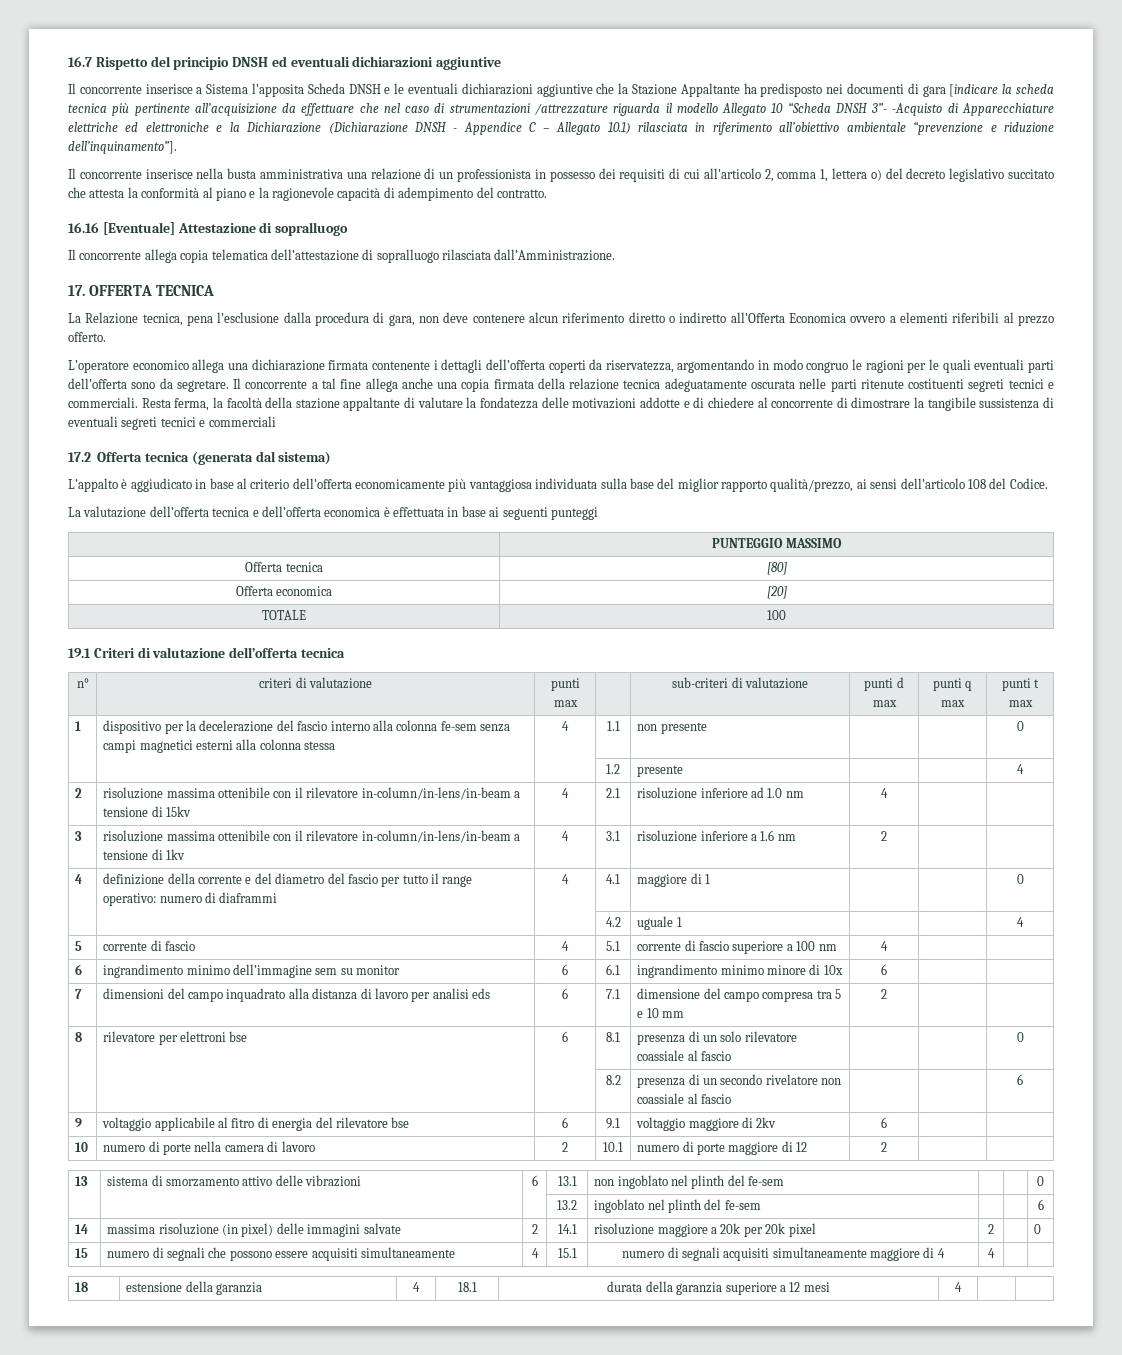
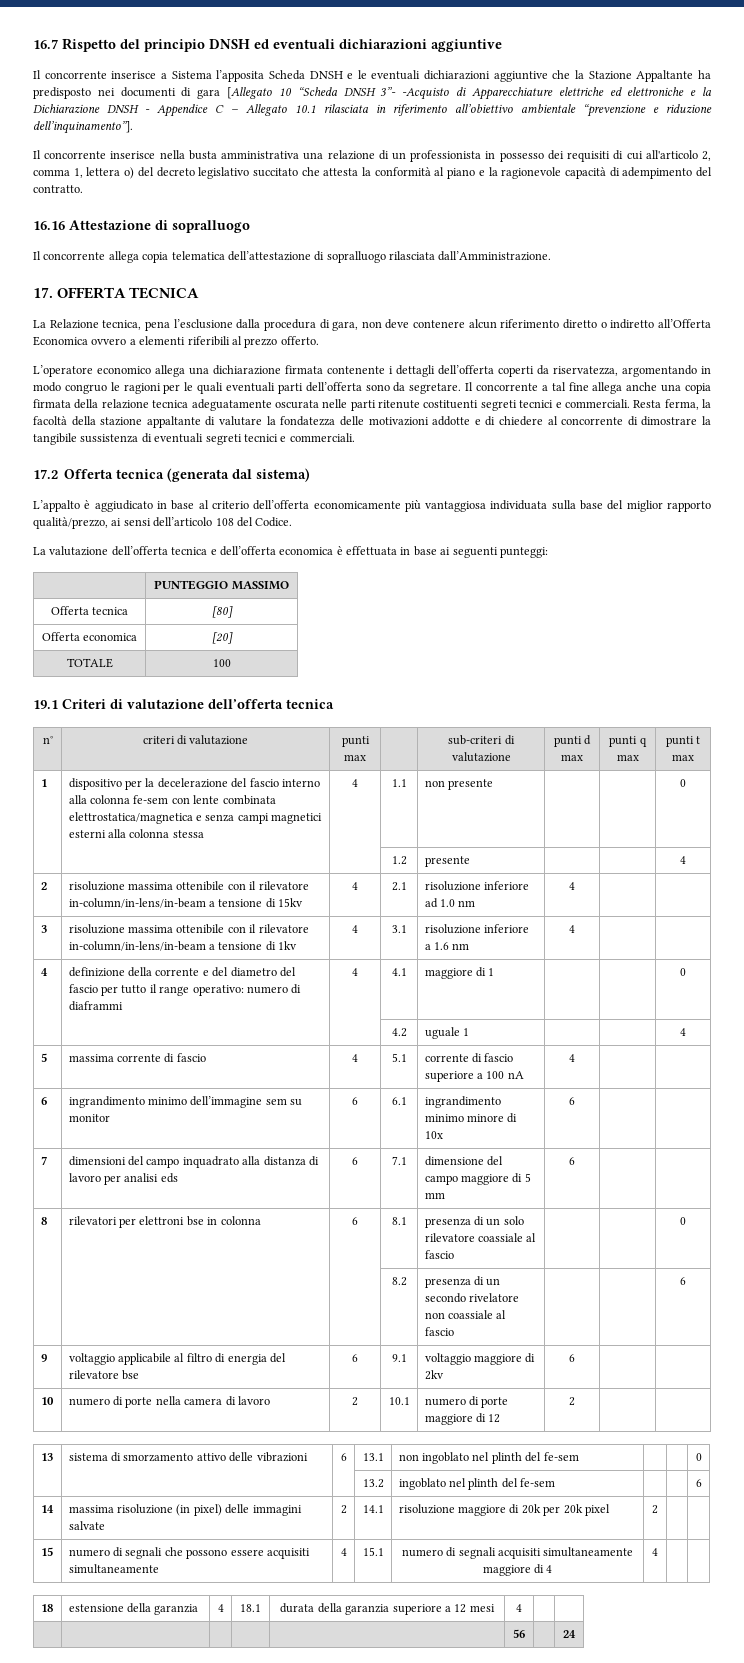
- Il concorrente inserisce a Sistema l’apposita Scheda DNSH e le eventuali dichiarazioni aggiuntive che la Stazione Appaltante ha predisposto nei documenti di gara [indicare la scheda tecnica più pertinente all’acquisizione da effettuare che nel caso di strumentazioni /attrezzature riguarda il modello Allegato 10 “Scheda DNSH 3”- -Acquisto di Apparecchiature elettriche ed elettroniche e la Dichiarazione (Dichiarazione DNSH - Appendice C – Allegato 10.1) rilasciata in riferimento all’obiettivo ambientale “prevenzione e riduzione dell’inquinamento”].
+ Il concorrente inserisce a Sistema l’apposita Scheda DNSH e le eventuali dichiarazioni aggiuntive che la Stazione Appaltante ha predisposto nei documenti di gara [Allegato 10 “Scheda DNSH 3”- -Acquisto di Apparecchiature elettriche ed elettroniche e la Dichiarazione DNSH - Appendice C – Allegato 10.1 rilasciata in riferimento all’obiettivo ambientale “prevenzione e riduzione dell’inquinamento”].
- 16.16 [Eventuale] Attestazione di sopralluogo
+ 16.16 Attestazione di sopralluogo
- Resta ferma, la facoltà della stazione appaltante di valutare la fondatezza delle motivazioni addotte e di chiedere al concorrente di dimostrare la tangibile sussistenza di eventuali segreti tecnici e commerciali
+ Resta ferma, la facoltà della stazione appaltante di valutare la fondatezza delle motivazioni addotte e di chiedere al concorrente di dimostrare la tangibile sussistenza di eventuali segreti tecnici e commerciali.
- La valutazione dell’offerta tecnica e dell’offerta economica è effettuata in base ai seguenti punteggi
+ La valutazione dell’offerta tecnica e dell’offerta economica è effettuata in base ai seguenti punteggi:
- 1 | dispositivo per la decelerazione del fascio interno alla colonna fe-sem senza campi magnetici esterni alla colonna stessa | 4 | 1.1 | non presente | | | 0
+ 1 | dispositivo per la decelerazione del fascio interno alla colonna fe-sem con lente combinata elettrostatica/magnetica e senza campi magnetici esterni alla colonna stessa | 4 | 1.1 | non presente | | | 0
- 3 | risoluzione massima ottenibile con il rilevatore in-column/in-lens/in-beam a tensione di 1kv | 4 | 3.1 | risoluzione inferiore a 1.6 nm | 2 | |
+ 3 | risoluzione massima ottenibile con il rilevatore in-column/in-lens/in-beam a tensione di 1kv | 4 | 3.1 | risoluzione inferiore a 1.6 nm | 4 | |
- 5 | corrente di fascio | 4 | 5.1 | corrente di fascio superiore a 100 nm | 4 | |
+ 5 | massima corrente di fascio | 4 | 5.1 | corrente di fascio superiore a 100 nA | 4 | |
- 7 | dimensioni del campo inquadrato alla distanza di lavoro per analisi eds | 6 | 7.1 | dimensione del campo compresa tra 5 e 10 mm | 2 | |
+ 7 | dimensioni del campo inquadrato alla distanza di lavoro per analisi eds | 6 | 7.1 | dimensione del campo maggiore di 5 mm | 6 | |
- 8 | rilevatore per elettroni bse | 6 | 8.1 | presenza di un solo rilevatore coassiale al fascio | | | 0
+ 8 | rilevatori per elettroni bse in colonna | 6 | 8.1 | presenza di un solo rilevatore coassiale al fascio | | | 0
- 9 | voltaggio applicabile al fitro di energia del rilevatore bse | 6 | 9.1 | voltaggio maggiore di 2kv | 6 | |
+ 9 | voltaggio applicabile al filtro di energia del rilevatore bse | 6 | 9.1 | voltaggio maggiore di 2kv | 6 | |
- 14 | massima risoluzione (in pixel) delle immagini salvate | 2 | 14.1 | risoluzione maggiore a 20k per 20k pixel | 2 | | 0
+ 14 | massima risoluzione (in pixel) delle immagini salvate | 2 | 14.1 | risoluzione maggiore di 20k per 20k pixel | 2 | |
+ | | | | | 56 | | 24

